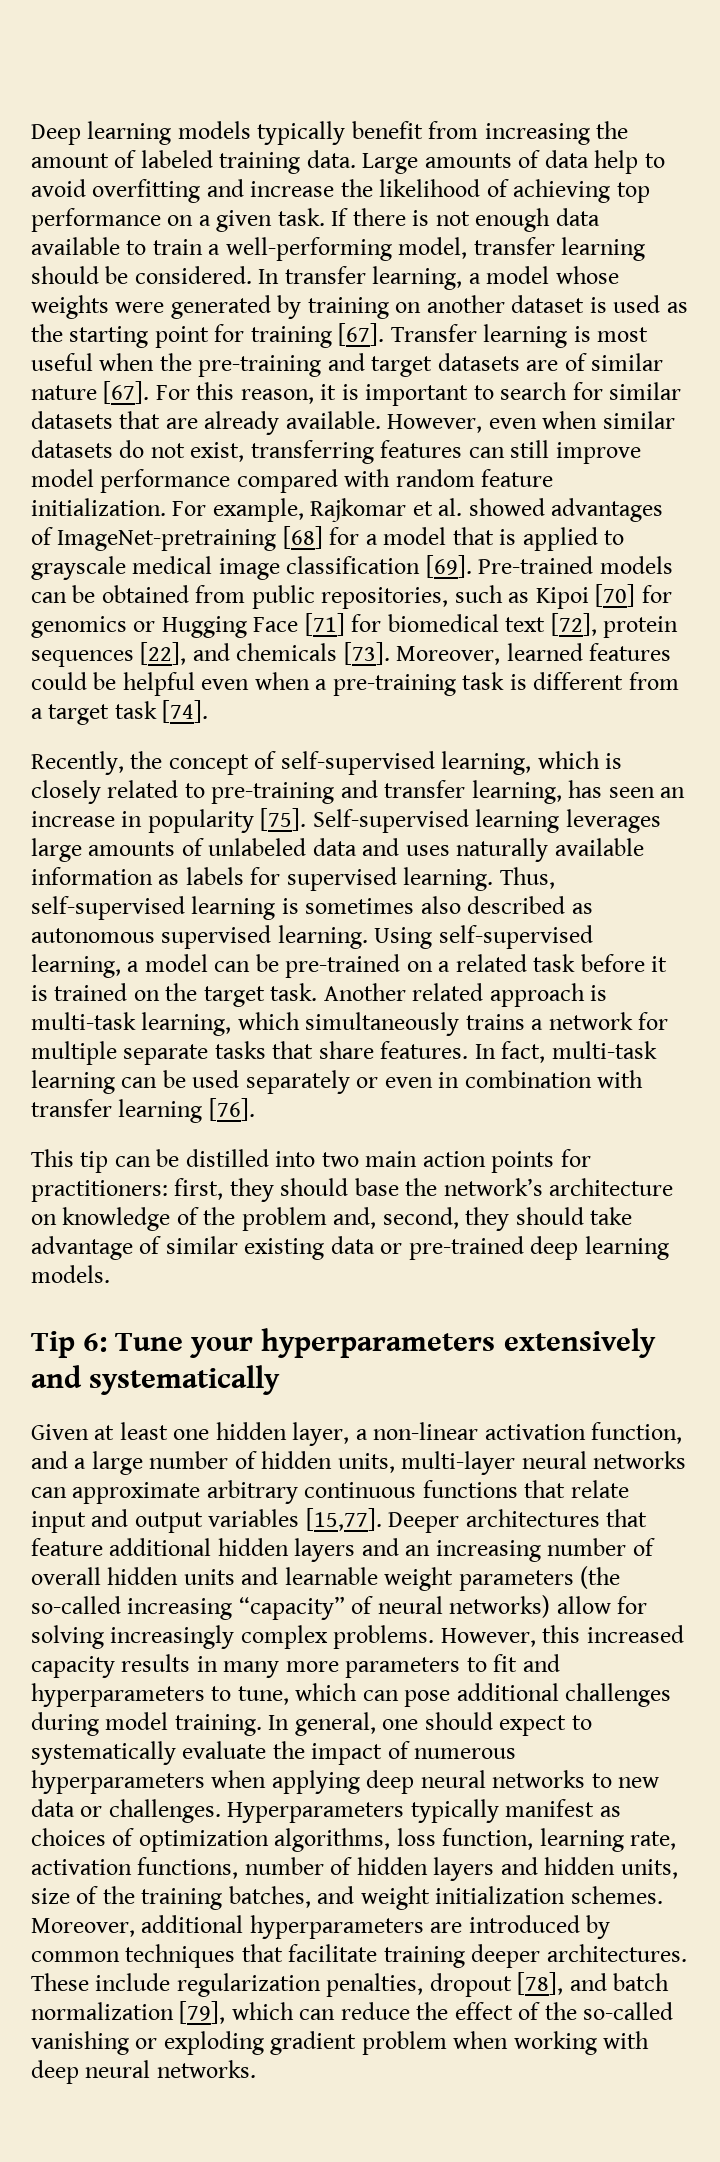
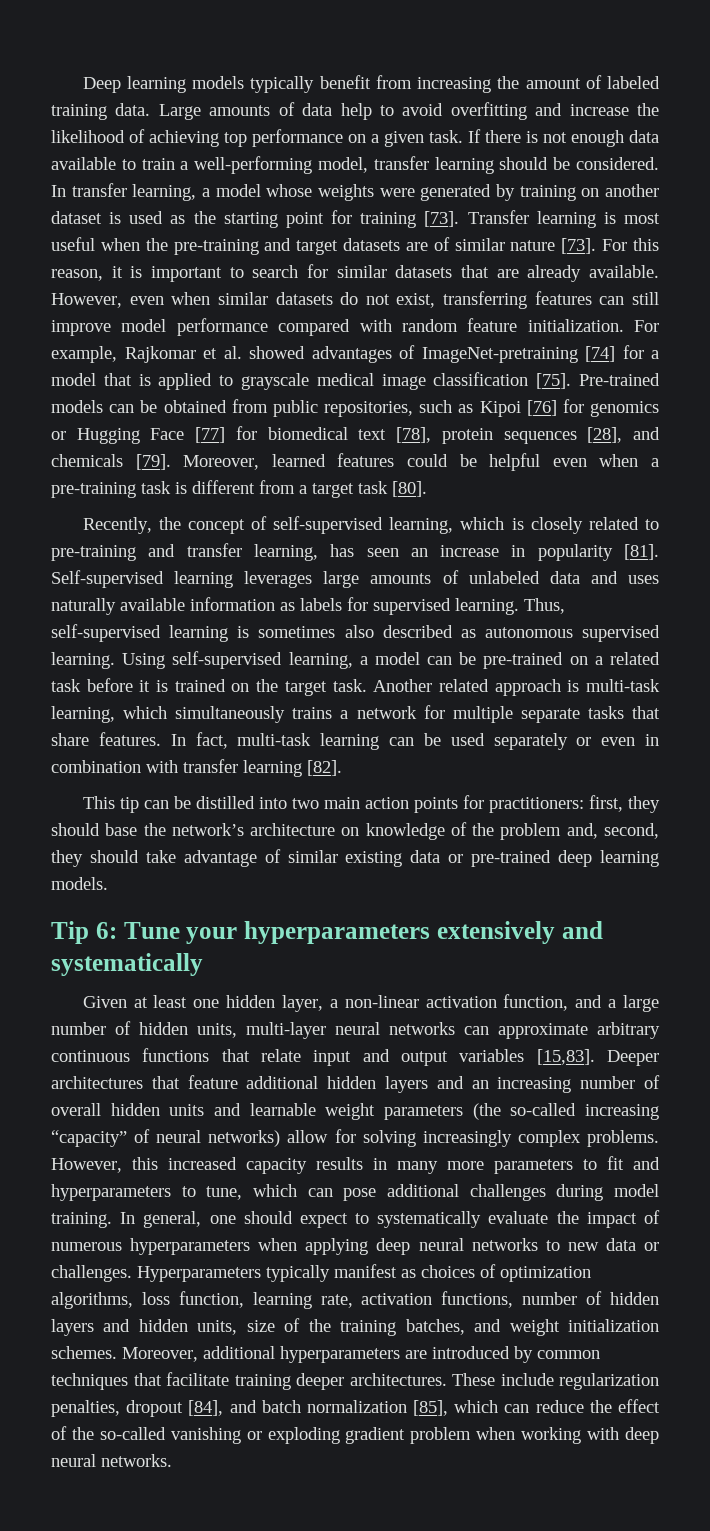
- In transfer learning, a model whose weights were generated by training on another dataset is used as the starting point for training [67].
+ In transfer learning, a model whose weights were generated by training on another dataset is used as the starting point for training [73].
- Transfer learning is most useful when the pre-training and target datasets are of similar nature [67].
+ Transfer learning is most useful when the pre-training and target datasets are of similar nature [73].
- For example, Rajkomar et al. showed advantages of ImageNet-pretraining [68] for a model that is applied to grayscale medical image classification [69].
+ For example, Rajkomar et al. showed advantages of ImageNet-pretraining [74] for a model that is applied to grayscale medical image classification [75].
- Pre-trained models can be obtained from public repositories, such as Kipoi [70] for genomics or Hugging Face [71] for biomedical text [72], protein sequences [22], and chemicals [73].
+ Pre-trained models can be obtained from public repositories, such as Kipoi [76] for genomics or Hugging Face [77] for biomedical text [78], protein sequences [28], and chemicals [79].
- Moreover, learned features could be helpful even when a pre-training task is different from a target task [74].
+ Moreover, learned features could be helpful even when a pre-training task is different from a target task [80].
- Recently, the concept of self-supervised learning, which is closely related to pre-training and transfer learning, has seen an increase in popularity [75].
+ Recently, the concept of self-supervised learning, which is closely related to pre-training and transfer learning, has seen an increase in popularity [81].
- In fact, multi-task learning can be used separately or even in combination with transfer learning [76].
+ In fact, multi-task learning can be used separately or even in combination with transfer learning [82].
- Given at least one hidden layer, a non-linear activation function, and a large number of hidden units, multi-layer neural networks can approximate arbitrary continuous functions that relate input and output variables [15,77].
+ Given at least one hidden layer, a non-linear activation function, and a large number of hidden units, multi-layer neural networks can approximate arbitrary continuous functions that relate input and output variables [15,83].
- These include regularization penalties, dropout [78], and batch normalization [79], which can reduce the effect of the so-called vanishing or exploding gradient problem when working with deep neural networks.
+ These include regularization penalties, dropout [84], and batch normalization [85], which can reduce the effect of the so-called vanishing or exploding gradient problem when working with deep neural networks.

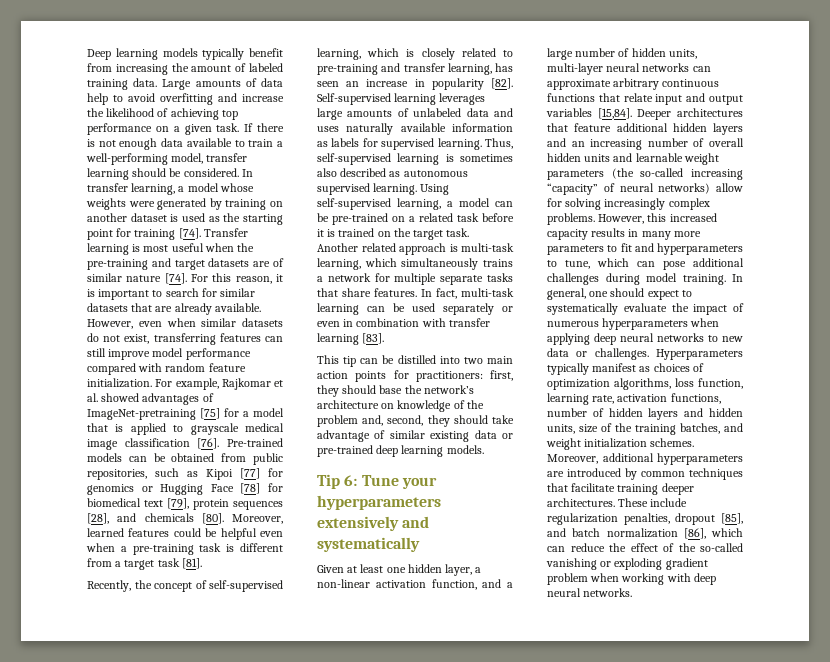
- In transfer learning, a model whose weights were generated by training on another dataset is used as the starting point for training [73].
+ In transfer learning, a model whose weights were generated by training on another dataset is used as the starting point for training [74].
- Transfer learning is most useful when the pre-training and target datasets are of similar nature [73].
+ Transfer learning is most useful when the pre-training and target datasets are of similar nature [74].
- For example, Rajkomar et al. showed advantages of ImageNet-pretraining [74] for a model that is applied to grayscale medical image classification [75].
+ For example, Rajkomar et al. showed advantages of ImageNet-pretraining [75] for a model that is applied to grayscale medical image classification [76].
- Pre-trained models can be obtained from public repositories, such as Kipoi [76] for genomics or Hugging Face [77] for biomedical text [78], protein sequences [28], and chemicals [79].
+ Pre-trained models can be obtained from public repositories, such as Kipoi [77] for genomics or Hugging Face [78] for biomedical text [79], protein sequences [28], and chemicals [80].
- Moreover, learned features could be helpful even when a pre-training task is different from a target task [80].
+ Moreover, learned features could be helpful even when a pre-training task is different from a target task [81].
- Recently, the concept of self-supervised learning, which is closely related to pre-training and transfer learning, has seen an increase in popularity [81].
+ Recently, the concept of self-supervised learning, which is closely related to pre-training and transfer learning, has seen an increase in popularity [82].
- In fact, multi-task learning can be used separately or even in combination with transfer learning [82].
+ In fact, multi-task learning can be used separately or even in combination with transfer learning [83].
- Given at least one hidden layer, a non-linear activation function, and a large number of hidden units, multi-layer neural networks can approximate arbitrary continuous functions that relate input and output variables [15,83].
+ Given at least one hidden layer, a non-linear activation function, and a large number of hidden units, multi-layer neural networks can approximate arbitrary continuous functions that relate input and output variables [15,84].
- These include regularization penalties, dropout [84], and batch normalization [85], which can reduce the effect of the so-called vanishing or exploding gradient problem when working with deep neural networks.
+ These include regularization penalties, dropout [85], and batch normalization [86], which can reduce the effect of the so-called vanishing or exploding gradient problem when working with deep neural networks.

